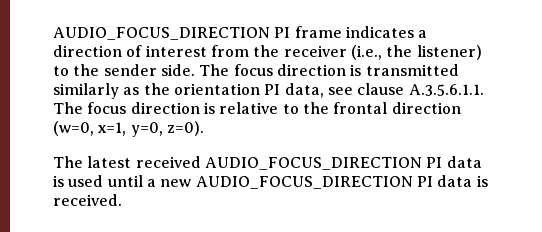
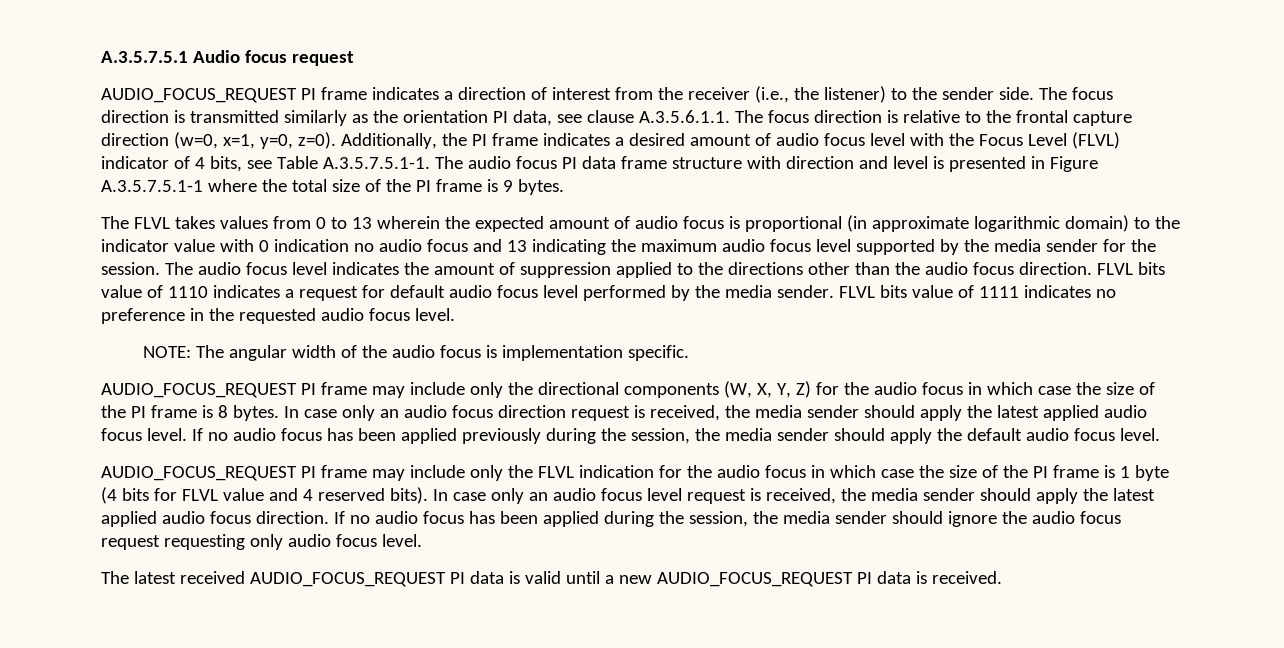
- AUDIO_FOCUS_DIRECTION PI frame indicates a direction of interest from the receiver (i.e., the listener) to the sender side.
+ A.3.5.7.5.1 Audio focus request
+ AUDIO_FOCUS_REQUEST PI frame indicates a direction of interest from the receiver (i.e., the listener) to the sender side.
- The focus direction is transmitted similarly as the orientation PI data, see clause A.3.5.6.1.1. The focus direction is relative to the frontal direction (w=0, x=1, y=0, z=0).
+ The focus direction is transmitted similarly as the orientation PI data, see clause A.3.5.6.1.1. The focus direction is relative to the frontal capture direction (w=0, x=1, y=0, z=0). Additionally, the PI frame indicates a desired amount of audio focus level with the Focus Level (FLVL) indicator of 4 bits, see Table A.3.5.7.5.1-1. The audio focus PI data frame structure with direction and level is presented in Figure A.3.5.7.5.1-1 where the total size of the PI frame is 9 bytes.
+ The FLVL takes values from 0 to 13 wherein the expected amount of audio focus is proportional (in approximate logarithmic domain) to the indicator value with 0 indication no audio focus and 13 indicating the maximum audio focus level supported by the media sender for the session. The audio focus level indicates the amount of suppression applied to the directions other than the audio focus direction. FLVL bits value of 1110 indicates a request for default audio focus level performed by the media sender. FLVL bits value of 1111 indicates no preference in the requested audio focus level.
+ NOTE: The angular width of the audio focus is implementation specific.
+ AUDIO_FOCUS_REQUEST PI frame may include only the directional components (W, X, Y, Z) for the audio focus in which case the size of the PI frame is 8 bytes. In case only an audio focus direction request is received, the media sender should apply the latest applied audio focus level. If no audio focus has been applied previously during the session, the media sender should apply the default audio focus level.
+ AUDIO_FOCUS_REQUEST PI frame may include only the FLVL indication for the audio focus in which case the size of the PI frame is 1 byte (4 bits for FLVL value and 4 reserved bits). In case only an audio focus level request is received, the media sender should apply the latest applied audio focus direction. If no audio focus has been applied during the session, the media sender should ignore the audio focus request requesting only audio focus level.
- The latest received AUDIO_FOCUS_DIRECTION PI data is used until a new AUDIO_FOCUS_DIRECTION PI data is received.
+ The latest received AUDIO_FOCUS_REQUEST PI data is valid until a new AUDIO_FOCUS_REQUEST PI data is received.

